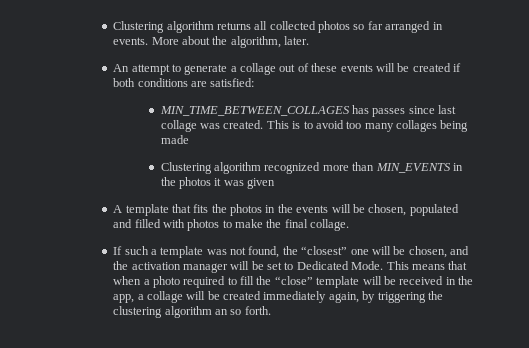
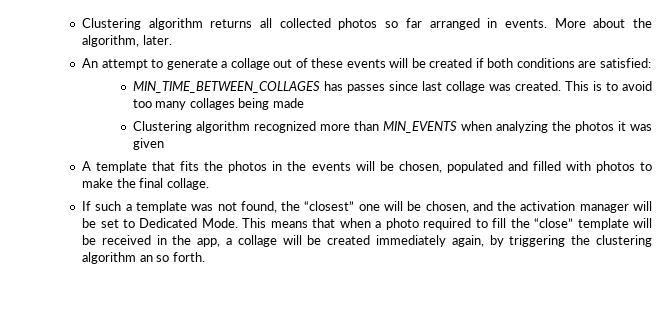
- Clustering algorithm recognized more than MIN_EVENTS in the photos it was given
+ Clustering algorithm recognized more than MIN_EVENTS when analyzing the photos it was given

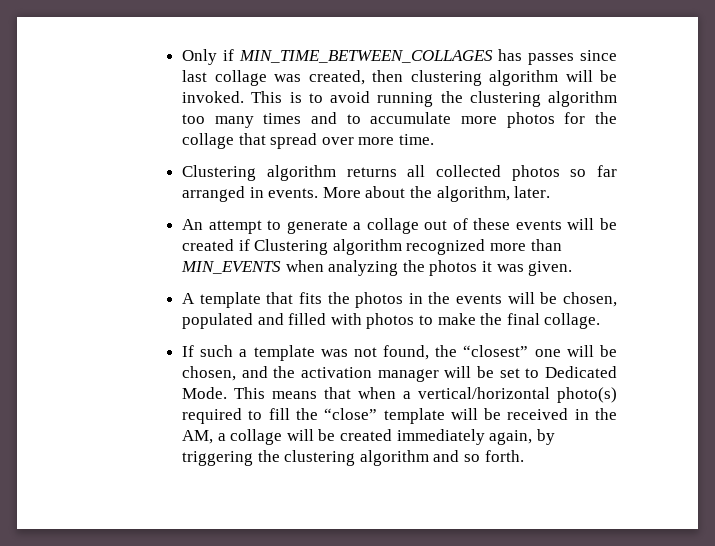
+ Only if MIN_TIME_BETWEEN_COLLAGES has passes since last collage was created, then clustering algorithm will be invoked. This is to avoid running the clustering algorithm too many times and to accumulate more photos for the collage that spread over more time.
- An attempt to generate a collage out of these events will be created if both conditions are satisfied:
- MIN_TIME_BETWEEN_COLLAGES has passes since last collage was created. This is to avoid too many collages being made
- Clustering algorithm recognized more than MIN_EVENTS when analyzing the photos it was given
+ An attempt to generate a collage out of these events will be created if Clustering algorithm recognized more than MIN_EVENTS when analyzing the photos it was given.
- This means that when a photo required to fill the “close” template will be received in the app, a collage will be created immediately again, by triggering the clustering algorithm an so forth.
+ This means that when a vertical/horizontal photo(s) required to fill the “close” template will be received in the AM, a collage will be created immediately again, by triggering the clustering algorithm and so forth.

